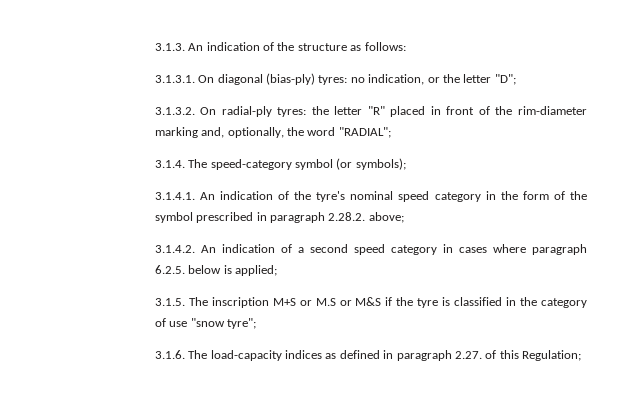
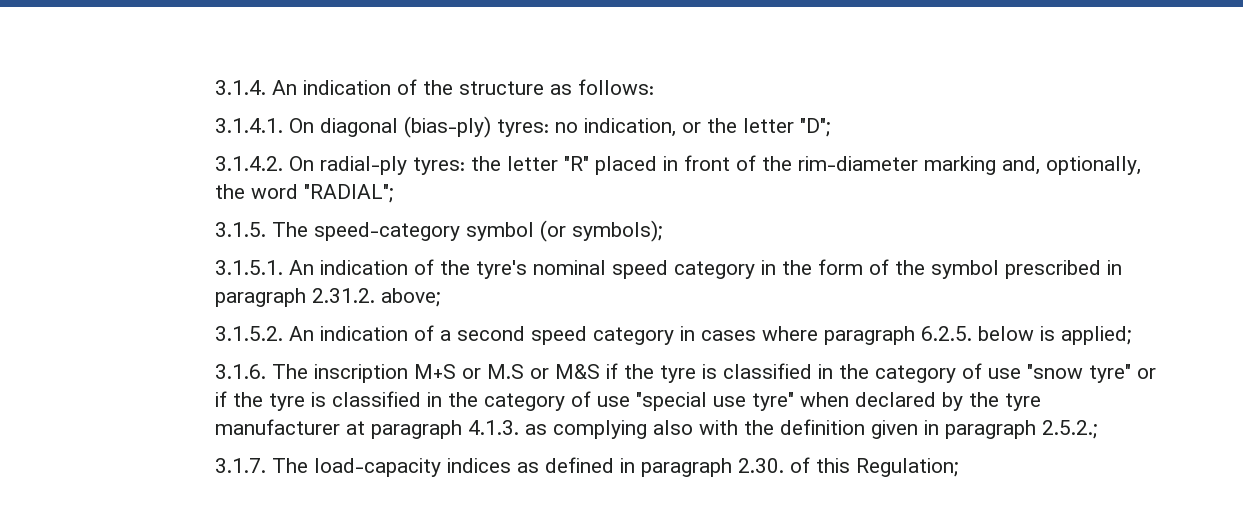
- 3.1.3. An indication of the structure as follows:
+ 3.1.4. An indication of the structure as follows:
- 3.1.3.1. On diagonal (bias-ply) tyres: no indication, or the letter "D";
+ 3.1.4.1. On diagonal (bias-ply) tyres: no indication, or the letter "D";
- 3.1.3.2. On radial-ply tyres: the letter "R" placed in front of the rim-diameter marking and, optionally, the word "RADIAL";
+ 3.1.4.2. On radial-ply tyres: the letter "R" placed in front of the rim-diameter marking and, optionally, the word "RADIAL";
- 3.1.4. The speed-category symbol (or symbols);
+ 3.1.5. The speed-category symbol (or symbols);
- 3.1.4.1. An indication of the tyre's nominal speed category in the form of the symbol prescribed in paragraph 2.28.2. above;
+ 3.1.5.1. An indication of the tyre's nominal speed category in the form of the symbol prescribed in paragraph 2.31.2. above;
- 3.1.4.2. An indication of a second speed category in cases where paragraph 6.2.5. below is applied;
+ 3.1.5.2. An indication of a second speed category in cases where paragraph 6.2.5. below is applied;
- 3.1.5. The inscription M+S or M.S or M&S if the tyre is classified in the category of use "snow tyre";
- 3.1.6. The load-capacity indices as defined in paragraph 2.27. of this Regulation;
+ 3.1.6. The inscription M+S or M.S or M&S if the tyre is classified in the category of use "snow tyre" or if the tyre is classified in the category of use "special use tyre" when declared by the tyre manufacturer at paragraph 4.1.3. as complying also with the definition given in paragraph 2.5.2.;
+ 3.1.7. The load-capacity indices as defined in paragraph 2.30. of this Regulation;

